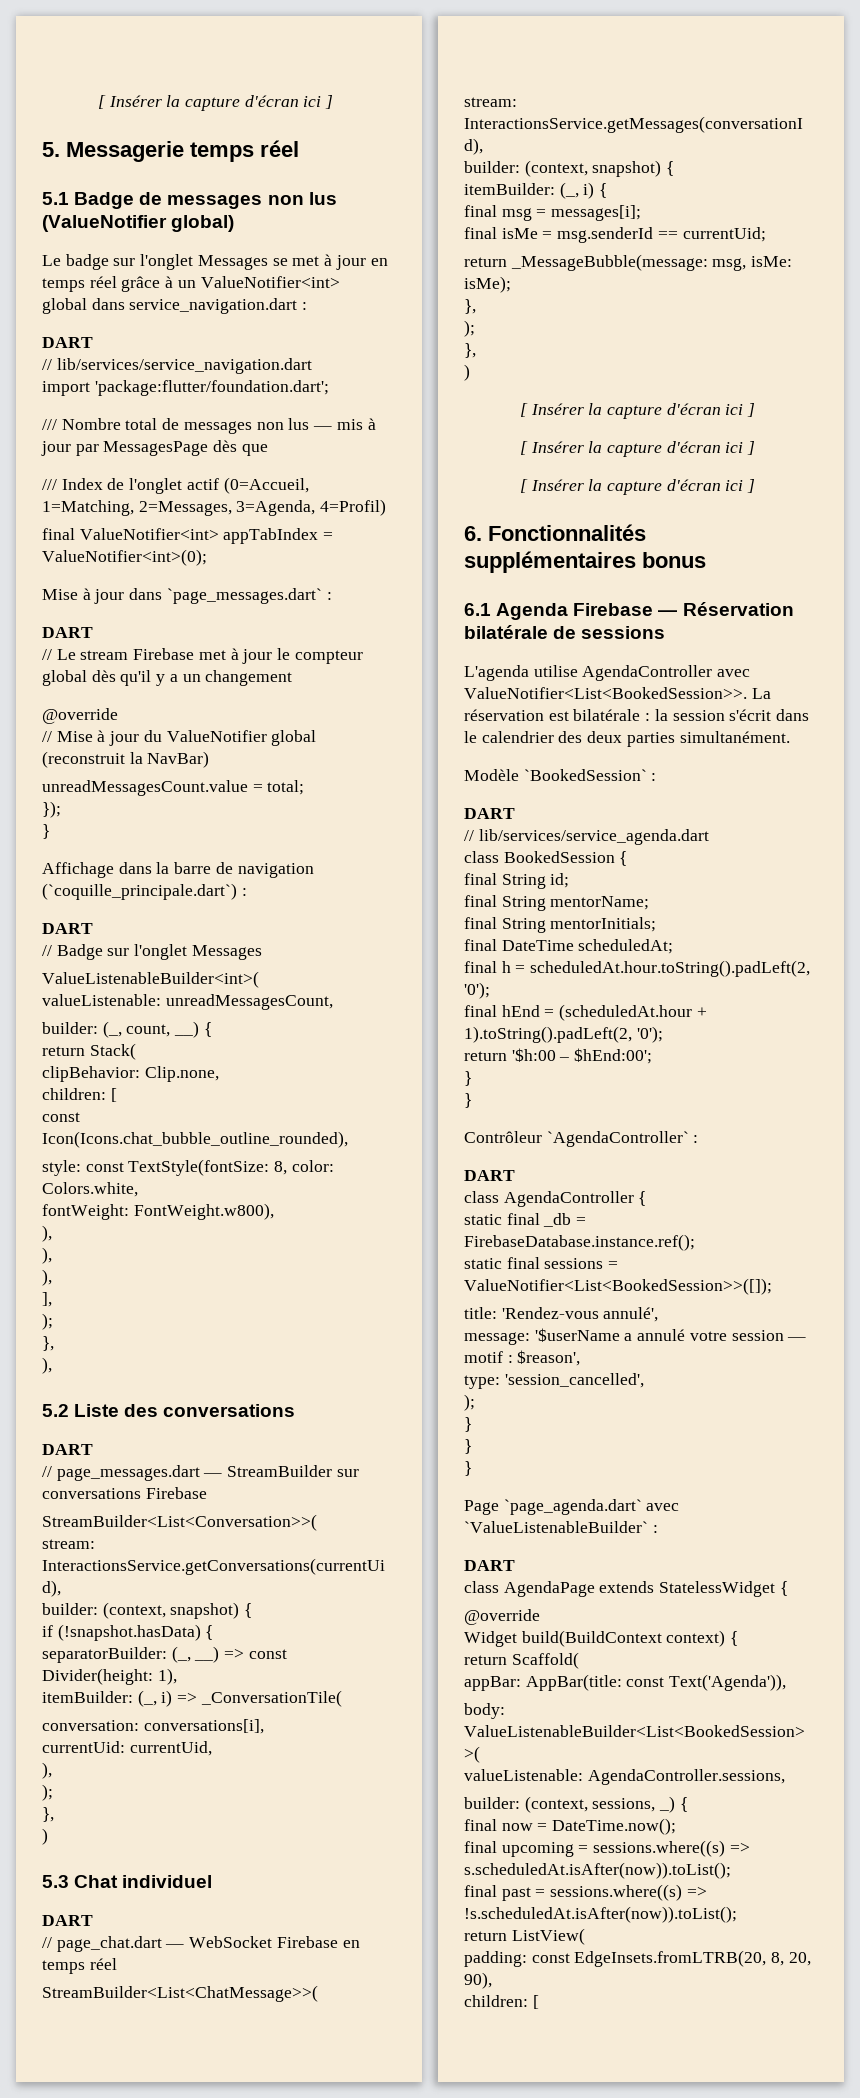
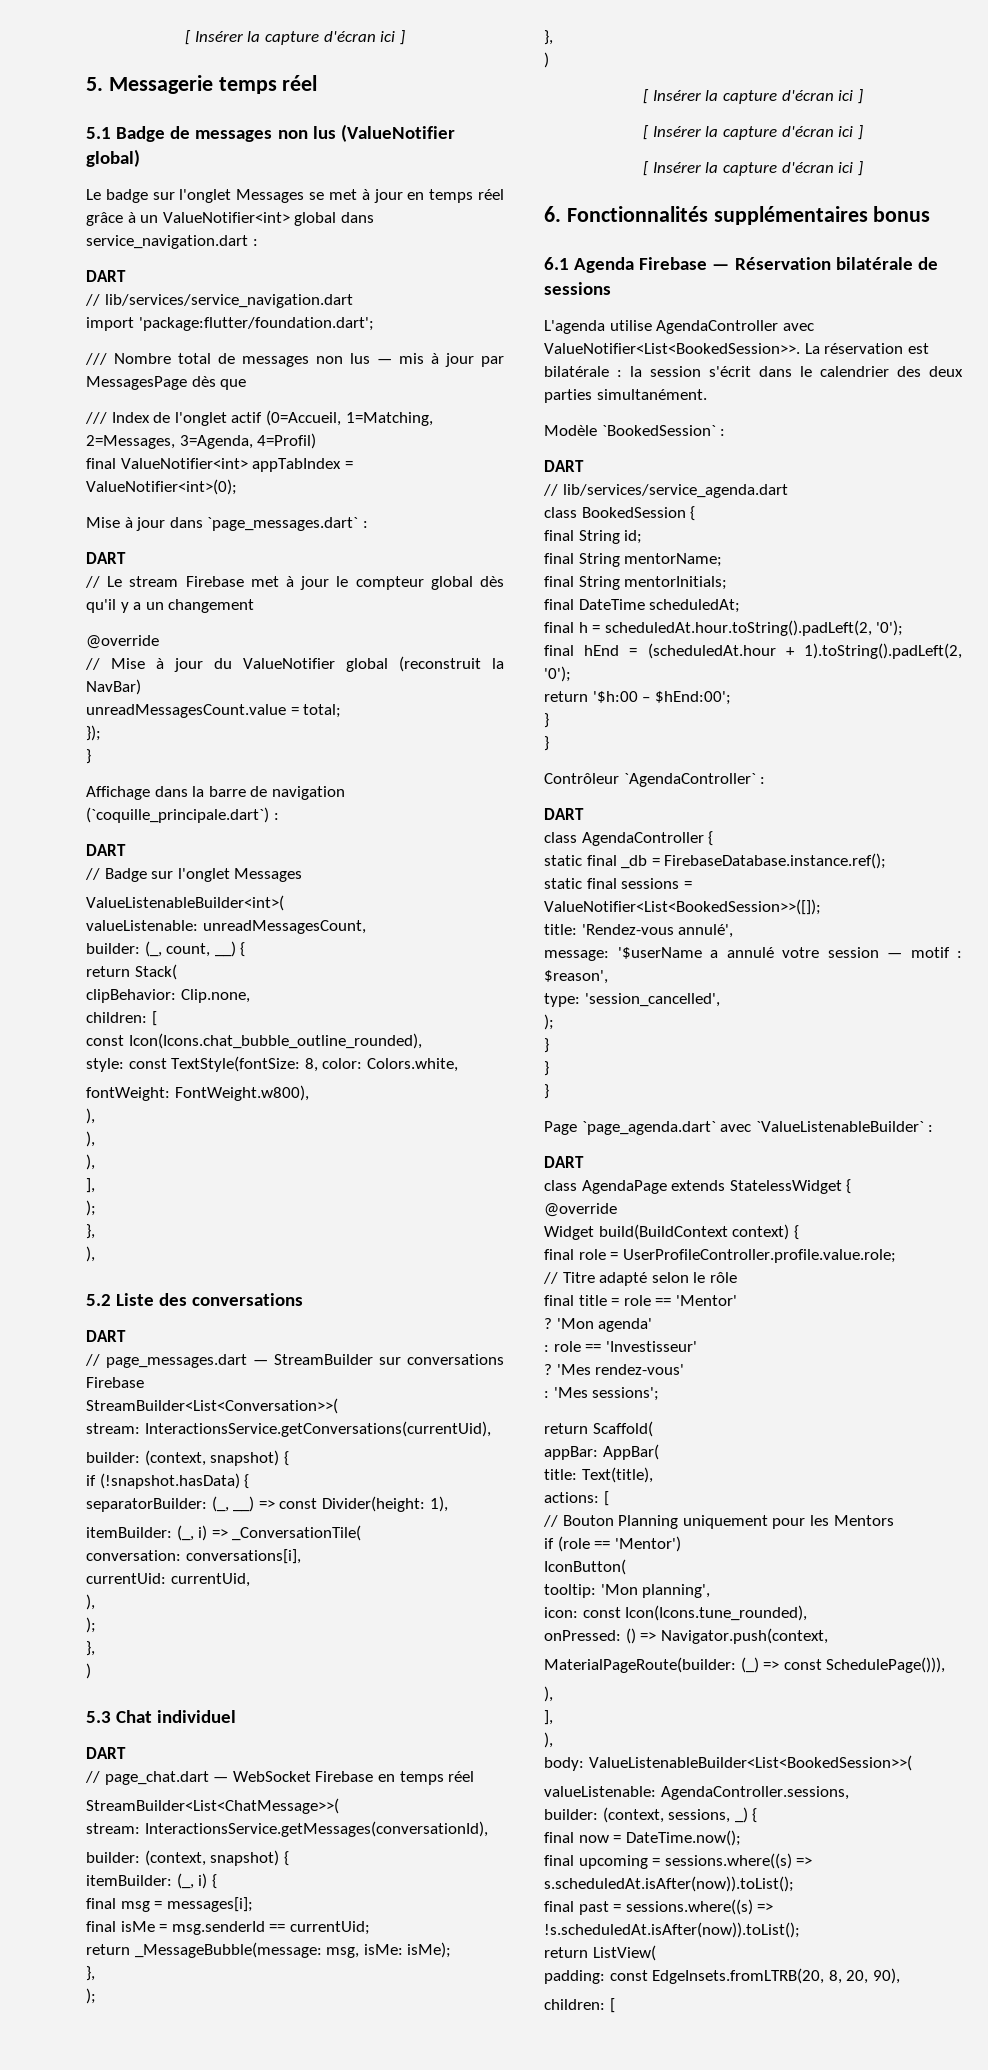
+ final role = UserProfileController.profile.value.role;
+ // Titre adapté selon le rôle
+ final title = role == 'Mentor'
+ ? 'Mon agenda'
+ : role == 'Investisseur'
+ ? 'Mes rendez-vous'
+ : 'Mes sessions';
  return Scaffold(
- appBar: AppBar(title: const Text('Agenda')),
+ appBar: AppBar(
+ title: Text(title),
+ actions: [
+ // Bouton Planning uniquement pour les Mentors
+ if (role == 'Mentor')
+ IconButton(
+ tooltip: 'Mon planning',
+ icon: const Icon(Icons.tune_rounded),
+ onPressed: () => Navigator.push(context,
+ MaterialPageRoute(builder: (_) => const SchedulePage())),
+ ),
+ ],
+ ),

